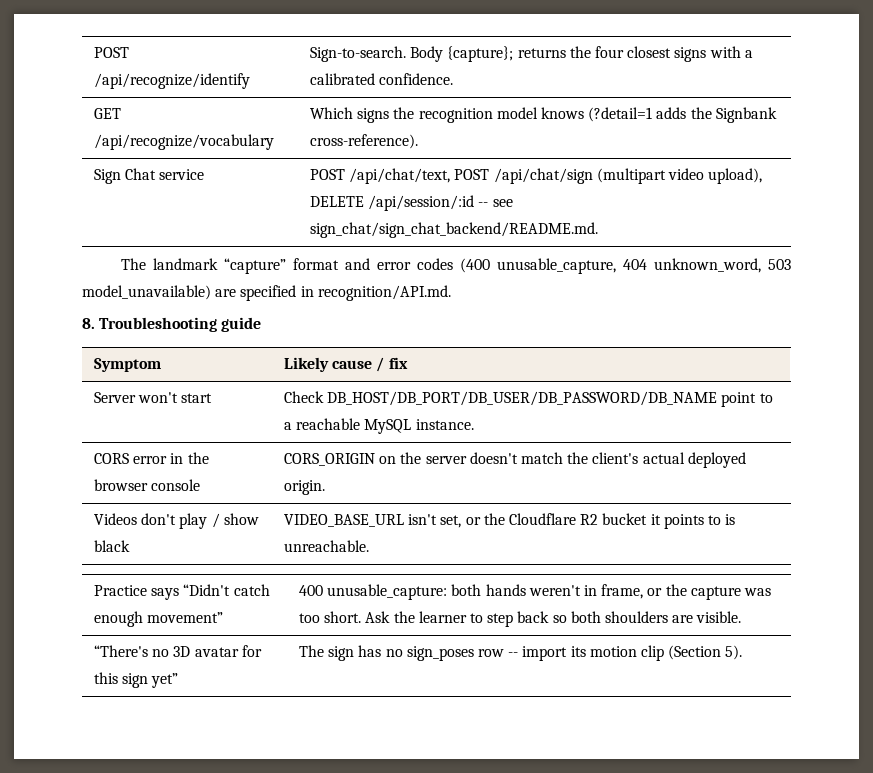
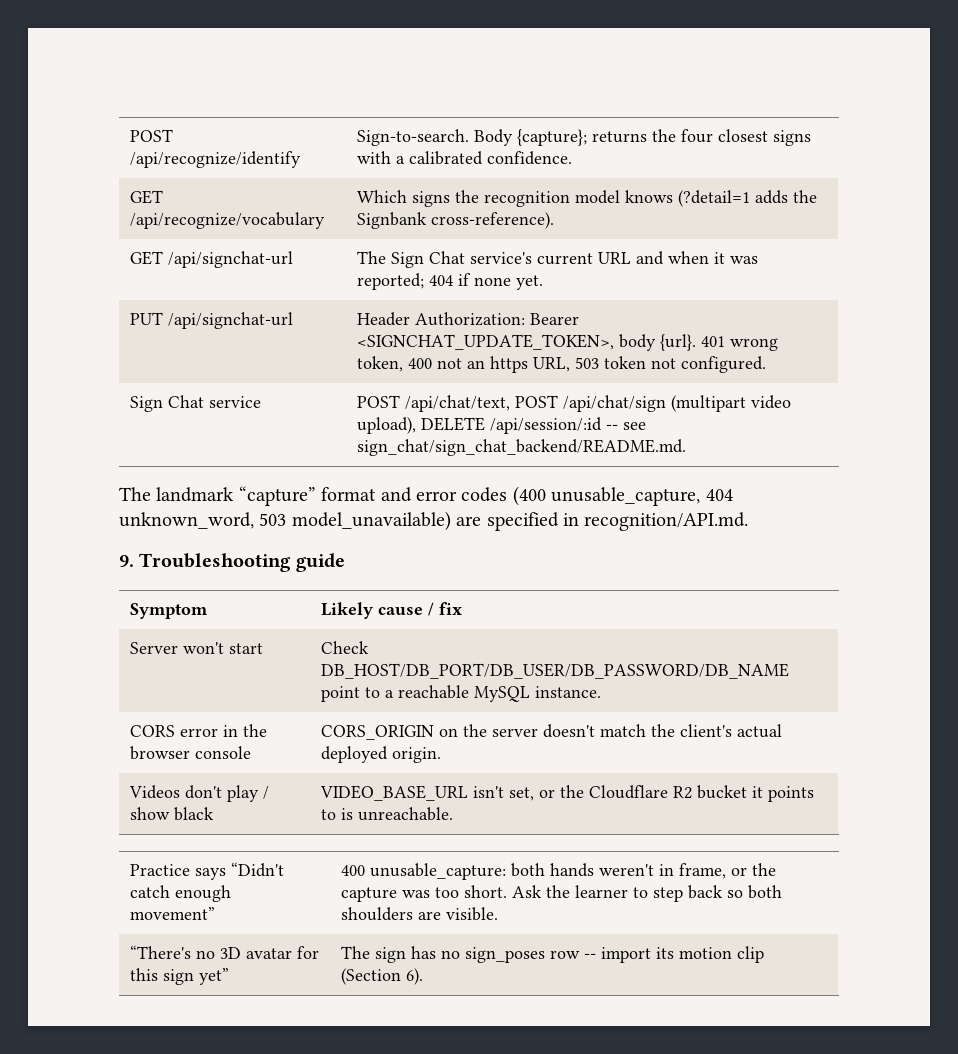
+ GET /api/signchat-url | The Sign Chat service's current URL and when it was reported; 404 if none yet.
+ PUT /api/signchat-url | Header Authorization: Bearer <SIGNCHAT_UPDATE_TOKEN>, body {url}. 401 wrong token, 400 not an https URL, 503 token not configured.
- 8. Troubleshooting guide
+ 9. Troubleshooting guide
- “There's no 3D avatar for this sign yet” | The sign has no sign_poses row -- import its motion clip (Section 5).
+ “There's no 3D avatar for this sign yet” | The sign has no sign_poses row -- import its motion clip (Section 6).

